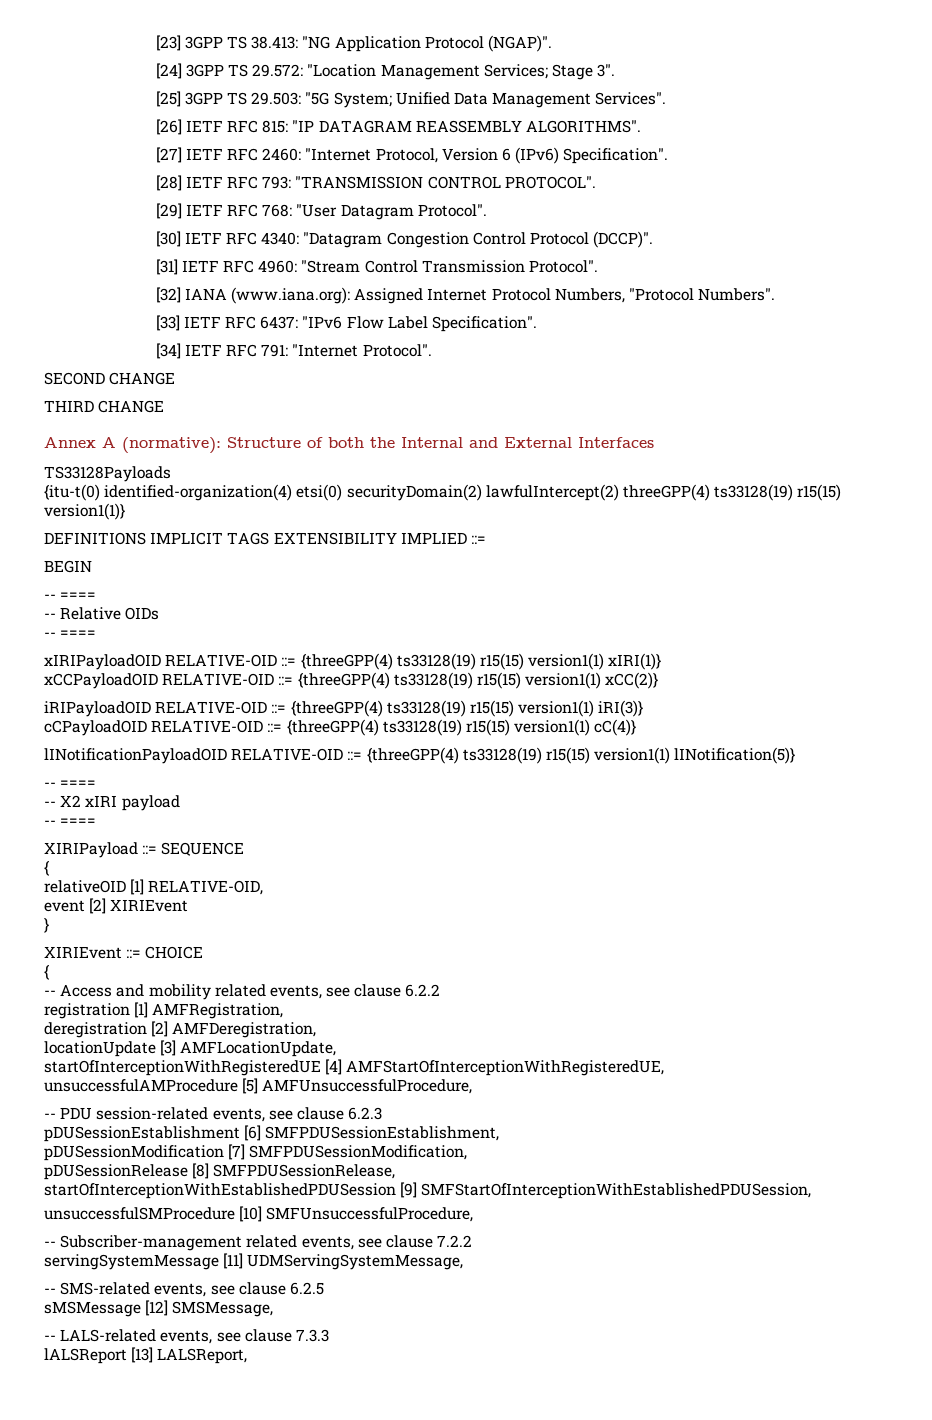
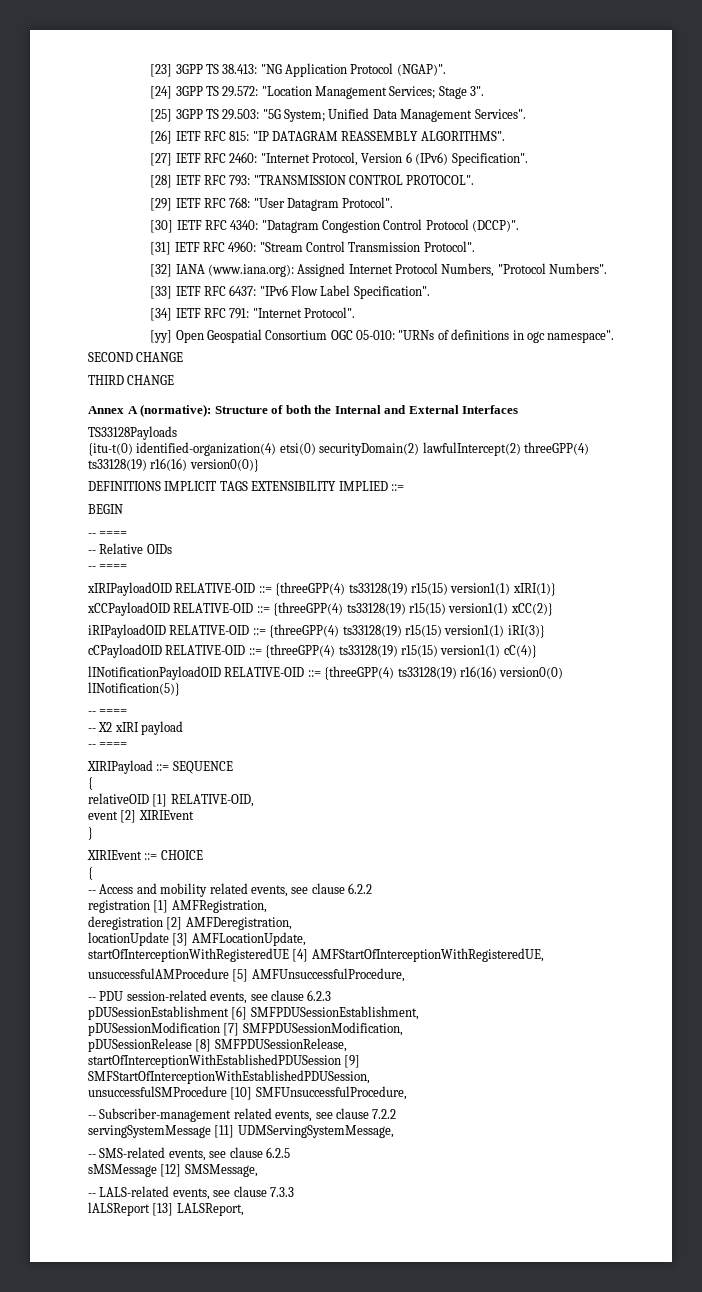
+ [yy] Open Geospatial Consortium OGC 05-010: "URNs of definitions in ogc namespace".
- {itu-t(0) identified-organization(4) etsi(0) securityDomain(2) lawfulIntercept(2) threeGPP(4) ts33128(19) r15(15) version1(1)}
+ {itu-t(0) identified-organization(4) etsi(0) securityDomain(2) lawfulIntercept(2) threeGPP(4) ts33128(19) r16(16) version0(0)}
- lINotificationPayloadOID RELATIVE-OID ::= {threeGPP(4) ts33128(19) r15(15) version1(1) lINotification(5)}
+ lINotificationPayloadOID RELATIVE-OID ::= {threeGPP(4) ts33128(19) r16(16) version0(0) lINotification(5)}

